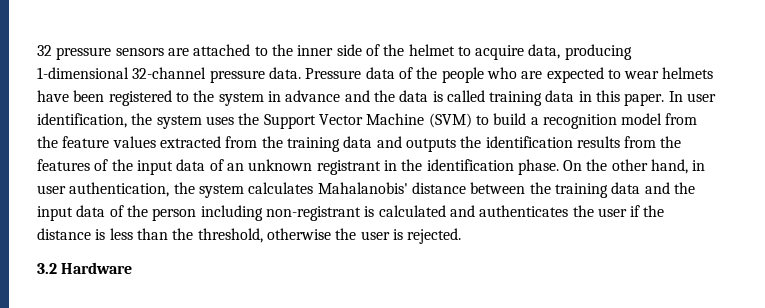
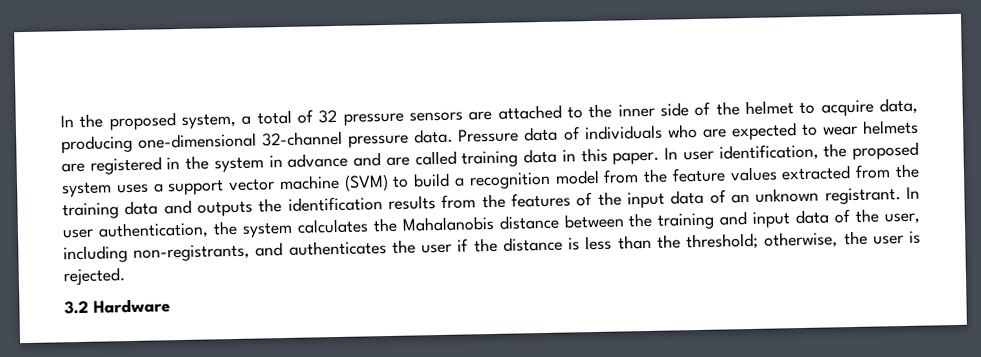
- 32 pressure sensors are attached to the inner side of the helmet to acquire data, producing 1-dimensional 32-channel pressure data.
+ In the proposed system, a total of 32 pressure sensors are attached to the inner side of the helmet to acquire data, producing one-dimensional 32-channel pressure data.
- Pressure data of the people who are expected to wear helmets have been registered to the system in advance and the data is called training data in this paper.
+ Pressure data of individuals who are expected to wear helmets are registered in the system in advance and are called training data in this paper.
- In user identification, the system uses the Support Vector Machine (SVM) to build a recognition model from the feature values extracted from the training data and outputs the identification results from the features of the input data of an unknown registrant in the identification phase. On the other hand, in user authentication, the system calculates Mahalanobis' distance between the training data and the input data of the person including non-registrant is calculated and authenticates the user if the distance is less than the threshold, otherwise the user is rejected.
+ In user identification, the proposed system uses a support vector machine (SVM) to build a recognition model from the feature values extracted from the training data and outputs the identification results from the features of the input data of an unknown registrant. In user authentication, the system calculates the Mahalanobis distance between the training and input data of the user, including non-registrants, and authenticates the user if the distance is less than the threshold; otherwise, the user is rejected.

